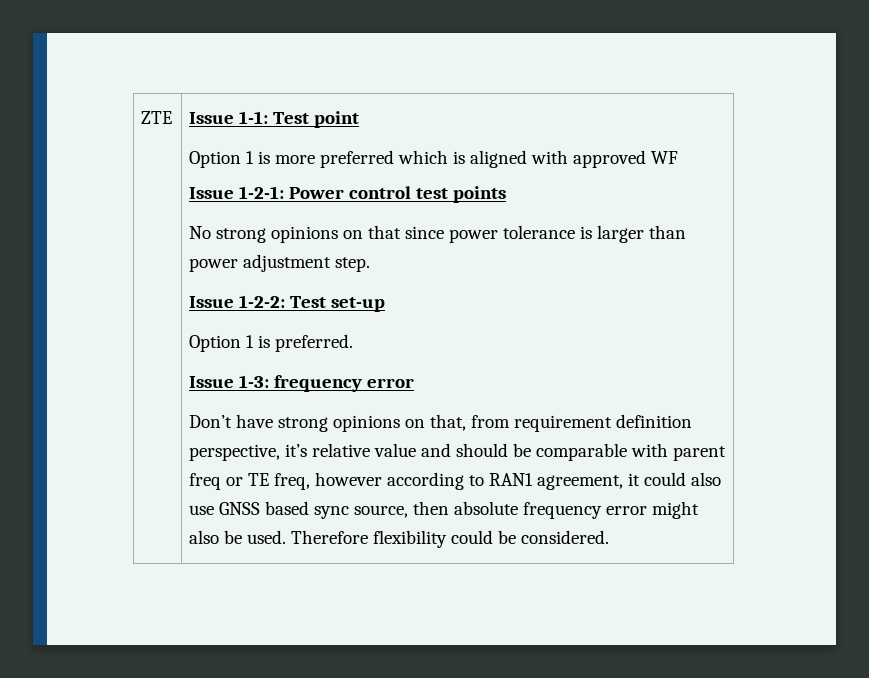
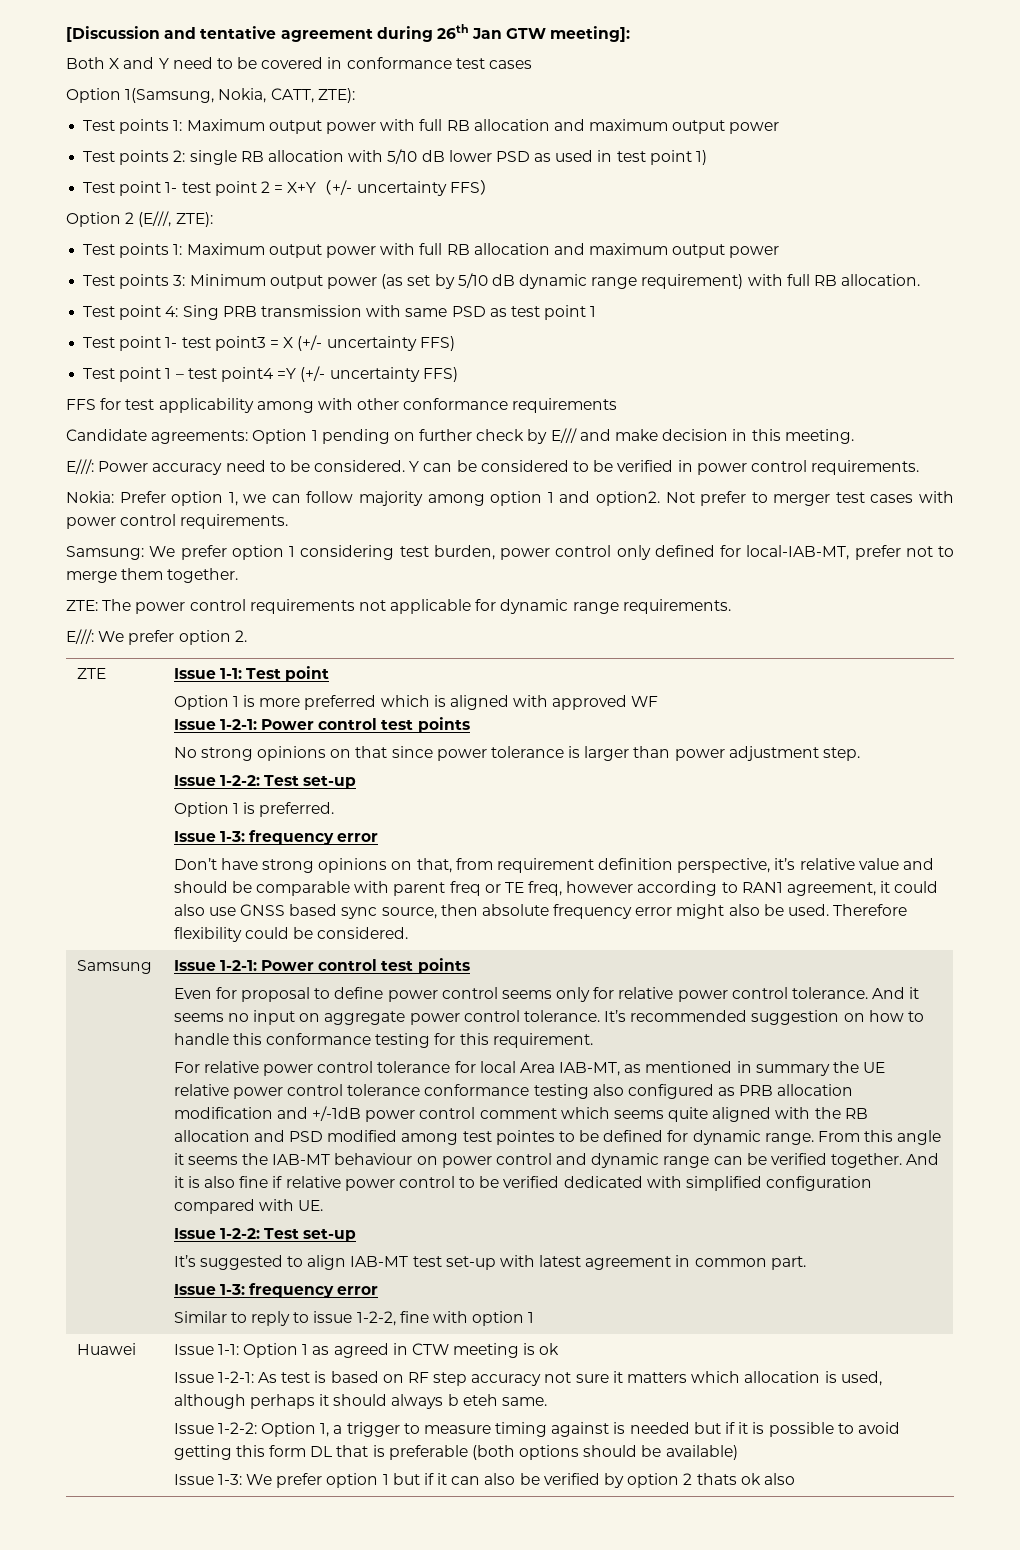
+ [Discussion and tentative agreement during 26th Jan GTW meeting]:
+ Both X and Y need to be covered in conformance test cases
+ Option 1(Samsung, Nokia, CATT, ZTE):
+ Test points 1: Maximum output power with full RB allocation and maximum output power
+ Test points 2: single RB allocation with 5/10 dB lower PSD as used in test point 1)
+ Test point 1- test point 2 = X+Y（+/- uncertainty FFS）
+ Option 2 (E///, ZTE):
+ Test points 1: Maximum output power with full RB allocation and maximum output power
+ Test points 3: Minimum output power (as set by 5/10 dB dynamic range requirement) with full RB allocation.
+ Test point 4: Sing PRB transmission with same PSD as test point 1
+ Test point 1- test point3 = X (+/- uncertainty FFS)
+ Test point 1 – test point4 =Y (+/- uncertainty FFS)
+ FFS for test applicability among with other conformance requirements
+ Candidate agreements: Option 1 pending on further check by E/// and make decision in this meeting.
+ E///: Power accuracy need to be considered. Y can be considered to be verified in power control requirements.
+ Nokia: Prefer option 1, we can follow majority among option 1 and option2. Not prefer to merger test cases with power control requirements.
+ Samsung: We prefer option 1 considering test burden, power control only defined for local-IAB-MT, prefer not to merge them together.
+ ZTE: The power control requirements not applicable for dynamic range requirements.
+ E///: We prefer option 2.
+ Samsung | Issue 1-2-1: Power control test points
+ Even for proposal to define power control seems only for relative power control tolerance. And it seems no input on aggregate power control tolerance. It’s recommended suggestion on how to handle this conformance testing for this requirement.
+ For relative power control tolerance for local Area IAB-MT, as mentioned in summary the UE relative power control tolerance conformance testing also configured as PRB allocation modification and +/-1dB power control comment which seems quite aligned with the RB allocation and PSD modified among test pointes to be defined for dynamic range. From this angle it seems the IAB-MT behaviour on power control and dynamic range can be verified together. And it is also fine if relative power control to be verified dedicated with simplified configuration compared with UE.
+ Issue 1-2-2: Test set-up
+ It’s suggested to align IAB-MT test set-up with latest agreement in common part.
+ Issue 1-3: frequency error
+ Similar to reply to issue 1-2-2, fine with option 1
+ Huawei | Issue 1-1: Option 1 as agreed in CTW meeting is ok
+ Issue 1-2-1: As test is based on RF step accuracy not sure it matters which allocation is used, although perhaps it should always b eteh same.
+ Issue 1-2-2: Option 1, a trigger to measure timing against is needed but if it is possible to avoid getting this form DL that is preferable (both options should be available)
+ Issue 1-3: We prefer option 1 but if it can also be verified by option 2 thats ok also

